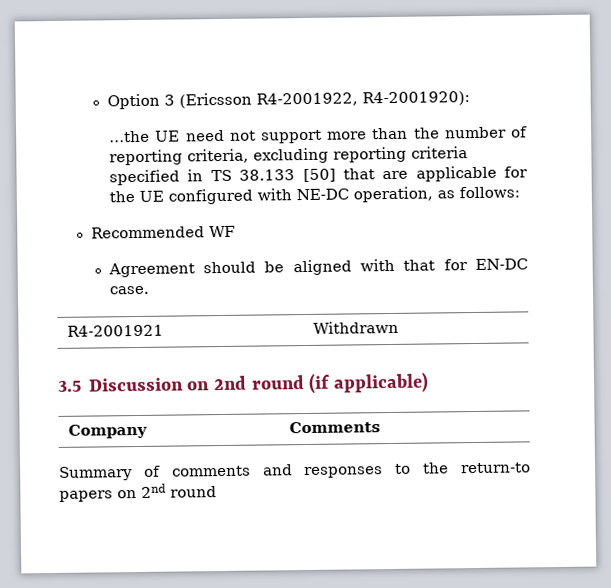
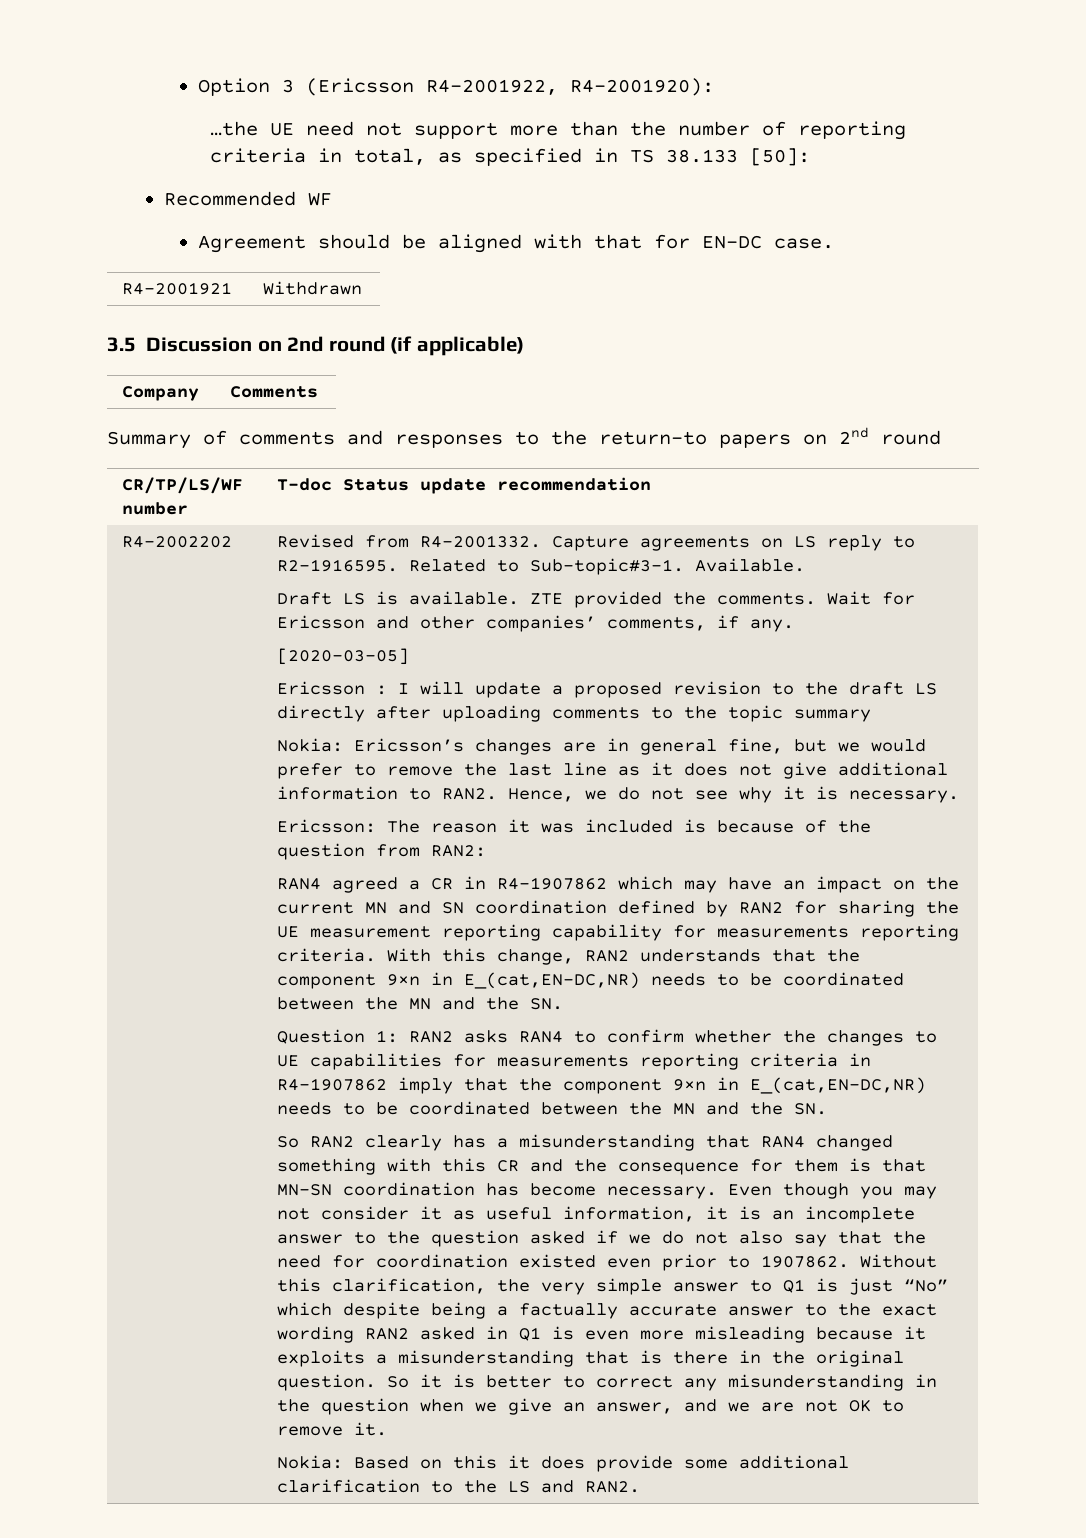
- …the UE need not support more than the number of reporting criteria, excluding reporting criteria specified in TS 38.133 [50] that are applicable for the UE configured with NE-DC operation, as follows:
+ …the UE need not support more than the number of reporting criteria in total, as specified in TS 38.133 [50]:
+ CR/TP/LS/WF number | T-doc Status update recommendation
+ R4-2002202 | Revised from R4-2001332. Capture agreements on LS reply to R2-1916595. Related to Sub-topic#3-1. Available.
+ Draft LS is available. ZTE provided the comments. Wait for Ericsson and other companies’ comments, if any.
+ [2020-03-05]
+ Ericsson : I will update a proposed revision to the draft LS directly after uploading comments to the topic summary
+ Nokia: Ericsson’s changes are in general fine, but we would prefer to remove the last line as it does not give additional information to RAN2. Hence, we do not see why it is necessary.
+ Ericsson: The reason it was included is because of the question from RAN2:
+ RAN4 agreed a CR in R4-1907862 which may have an impact on the current MN and SN coordination defined by RAN2 for sharing the UE measurement reporting capability for measurements reporting criteria. With this change, RAN2 understands that the component 9×n in E_(cat,EN-DC,NR) needs to be coordinated between the MN and the SN.
+ Question 1: RAN2 asks RAN4 to confirm whether the changes to UE capabilities for measurements reporting criteria in R4-1907862 imply that the component 9×n in E_(cat,EN-DC,NR) needs to be coordinated between the MN and the SN.
+ So RAN2 clearly has a misunderstanding that RAN4 changed something with this CR and the consequence for them is that MN-SN coordination has become necessary. Even though you may not consider it as useful information, it is an incomplete answer to the question asked if we do not also say that the need for coordination existed even prior to 1907862. Without this clarification, the very simple answer to Q1 is just “No” which despite being a factually accurate answer to the exact wording RAN2 asked in Q1 is even more misleading because it exploits a misunderstanding that is there in the original question. So it is better to correct any misunderstanding in the question when we give an answer, and we are not OK to remove it.
+ Nokia: Based on this it does provide some additional clarification to the LS and RAN2.

